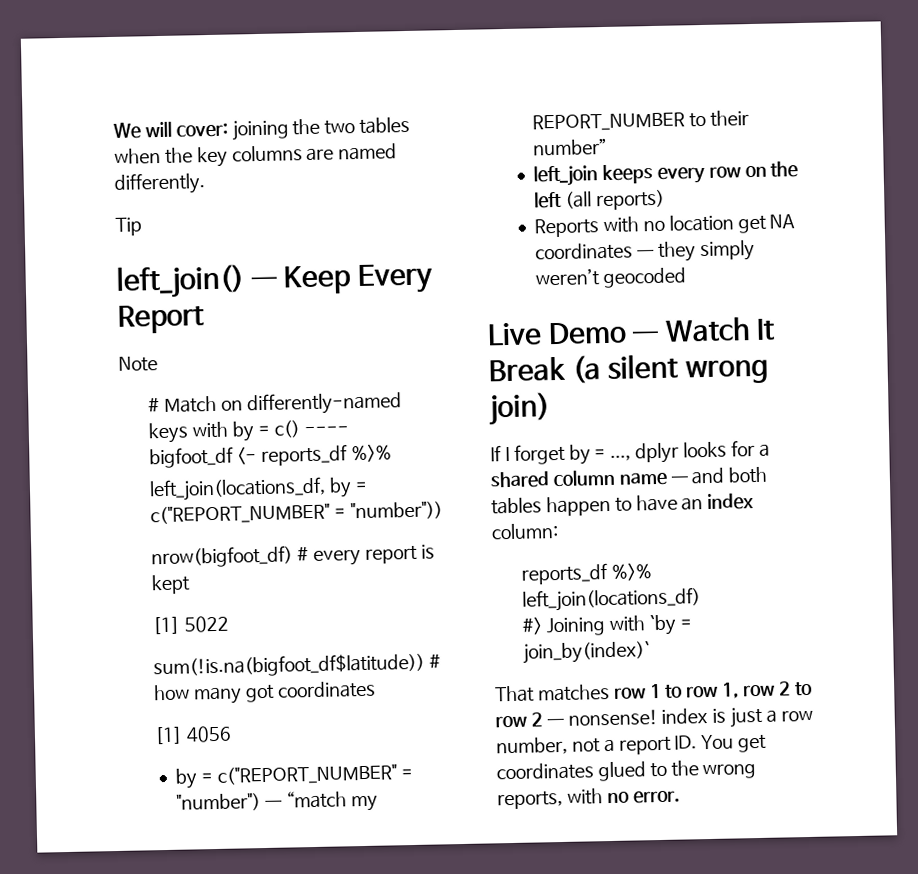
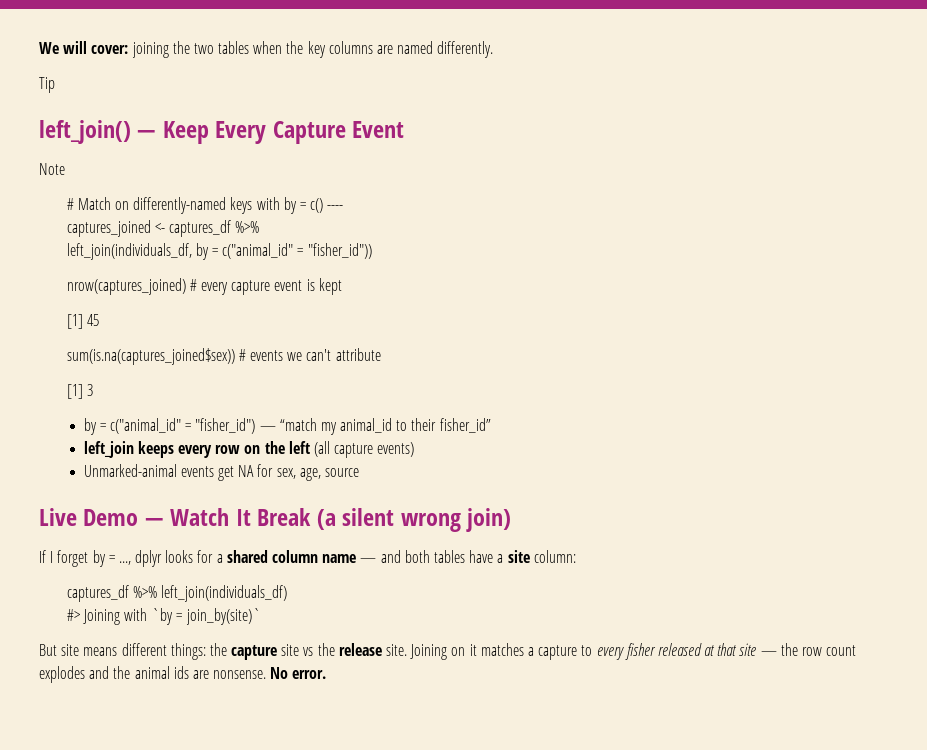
- left_join() — Keep Every Report
+ left_join() — Keep Every Capture Event
- bigfoot_df <- reports_df %>%
+ captures_joined <- captures_df %>%
- left_join(locations_df, by = c("REPORT_NUMBER" = "number"))
- nrow(bigfoot_df) # every report is kept
- [1] 5022
- sum(!is.na(bigfoot_df$latitude)) # how many got coordinates
- [1] 4056
- by = c("REPORT_NUMBER" = "number") — “match my REPORT_NUMBER to their number”
+ left_join(individuals_df, by = c("animal_id" = "fisher_id"))
+ nrow(captures_joined) # every capture event is kept
+ [1] 45
+ sum(is.na(captures_joined$sex)) # events we can't attribute
+ [1] 3
+ by = c("animal_id" = "fisher_id") — “match my animal_id to their fisher_id”
- left_join keeps every row on the left (all reports)
- Reports with no location get NA coordinates — they simply weren’t geocoded
+ left_join keeps every row on the left (all capture events)
+ Unmarked-animal events get NA for sex, age, source
- If I forget by = ..., dplyr looks for a shared column name — and both tables happen to have an index column:
- reports_df %>% left_join(locations_df)
+ If I forget by = ..., dplyr looks for a shared column name — and both tables have a site column:
+ captures_df %>% left_join(individuals_df)
- #> Joining with `by = join_by(index)`
- That matches row 1 to row 1, row 2 to row 2 — nonsense! index is just a row number, not a report ID. You get coordinates glued to the wrong reports, with no error.
+ #> Joining with `by = join_by(site)`
+ But site means different things: the capture site vs the release site. Joining on it matches a capture to every fisher released at that site — the row count explodes and the animal ids are nonsense. No error.

